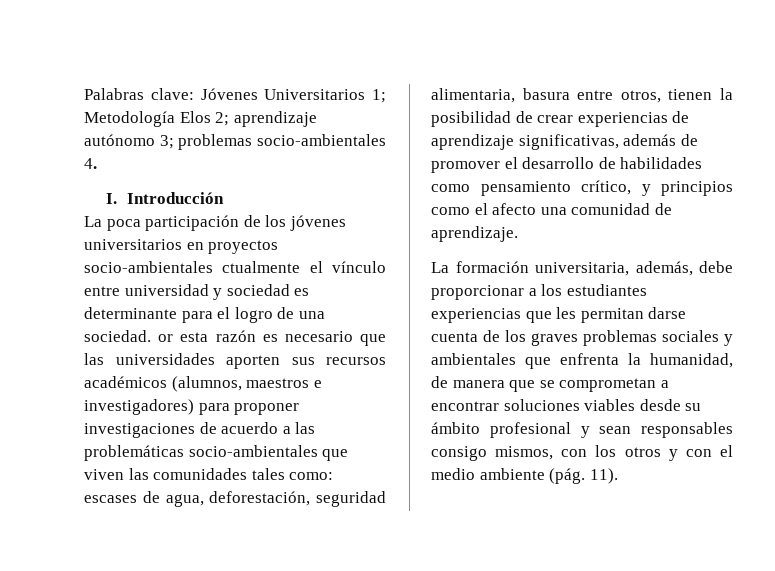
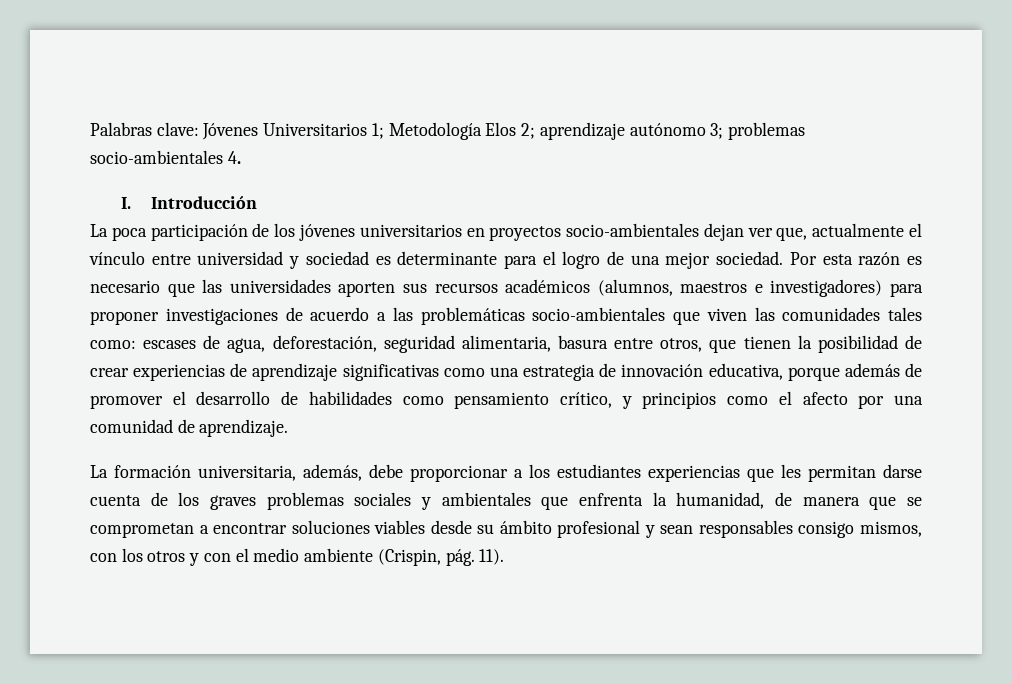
- La poca participación de los jóvenes universitarios en proyectos socio-ambientales ctualmente el vínculo entre universidad y sociedad es determinante para el logro de una sociedad. or esta razón es necesario que las universidades aporten sus recursos académicos (alumnos, maestros e investigadores) para proponer investigaciones de acuerdo a las problemáticas socio-ambientales que viven las comunidades tales como:
+ La poca participación de los jóvenes universitarios en proyectos socio-ambientales dejan ver que, actualmente el vínculo entre universidad y sociedad es determinante para el logro de una mejor sociedad. Por esta razón es necesario que las universidades aporten sus recursos académicos (alumnos, maestros e investigadores) para proponer investigaciones de acuerdo a las problemáticas socio-ambientales que viven las comunidades tales como:
- escases de agua, deforestación, seguridad alimentaria, basura entre otros, tienen la posibilidad de crear experiencias de aprendizaje significativas, además de promover el desarrollo de habilidades como pensamiento crítico, y principios como el afecto una comunidad de aprendizaje.
+ escases de agua, deforestación, seguridad alimentaria, basura entre otros, que tienen la posibilidad de crear experiencias de aprendizaje significativas como una estrategia de innovación educativa, porque además de promover el desarrollo de habilidades como pensamiento crítico, y principios como el afecto por una comunidad de aprendizaje.
- La formación universitaria, además, debe proporcionar a los estudiantes experiencias que les permitan darse cuenta de los graves problemas sociales y ambientales que enfrenta la humanidad, de manera que se comprometan a encontrar soluciones viables desde su ámbito profesional y sean responsables consigo mismos, con los otros y con el medio ambiente (pág.
+ La formación universitaria, además, debe proporcionar a los estudiantes experiencias que les permitan darse cuenta de los graves problemas sociales y ambientales que enfrenta la humanidad, de manera que se comprometan a encontrar soluciones viables desde su ámbito profesional y sean responsables consigo mismos, con los otros y con el medio ambiente (Crispin, pág.

